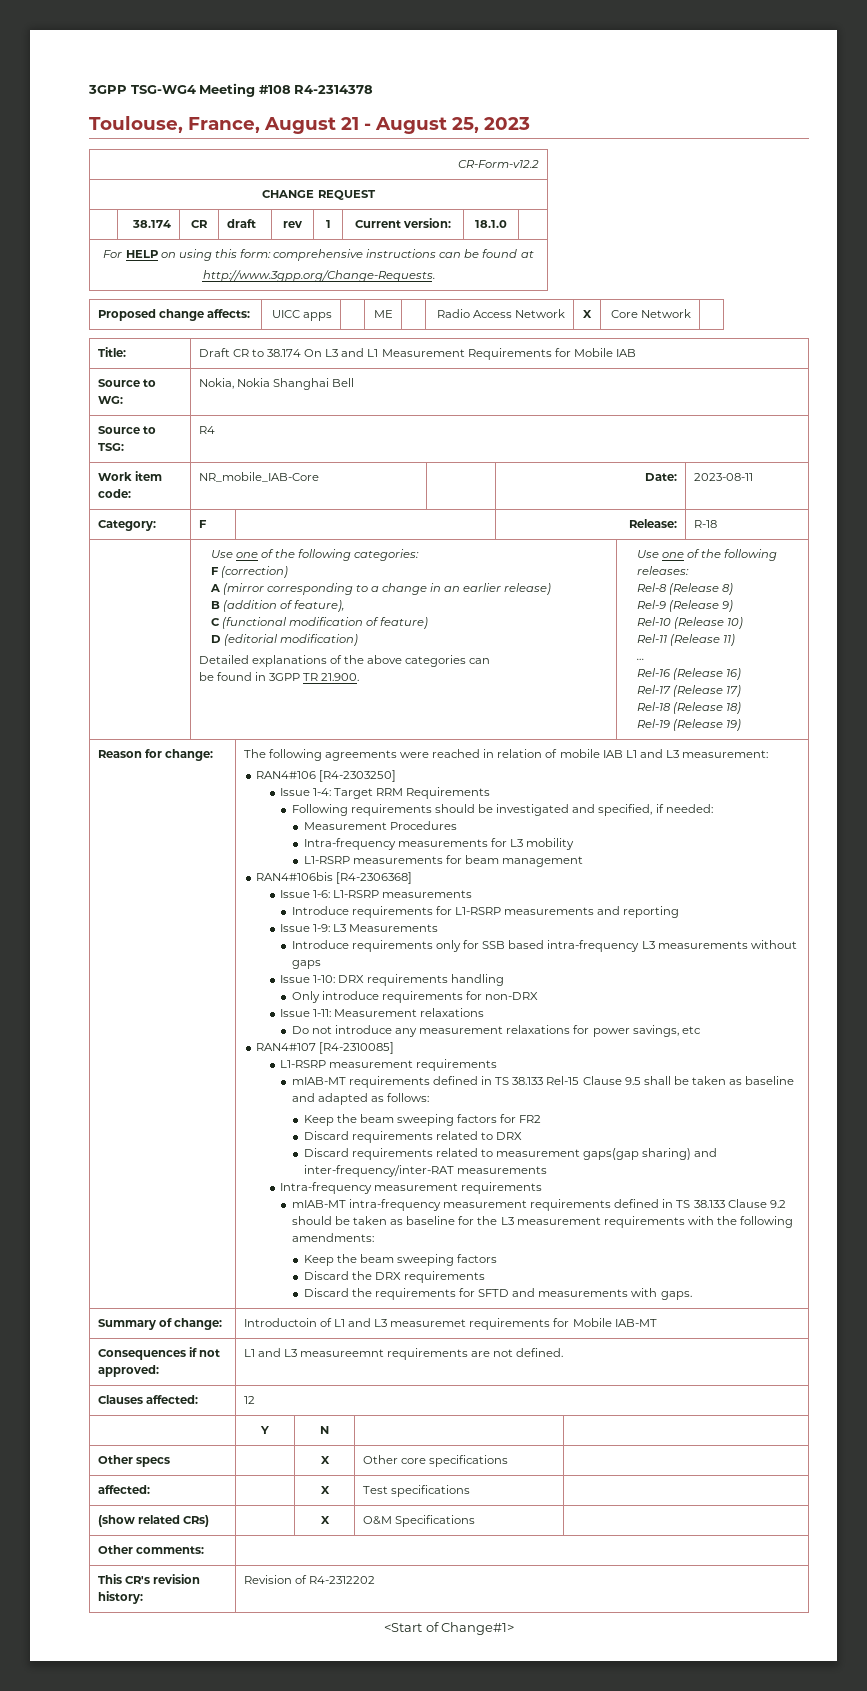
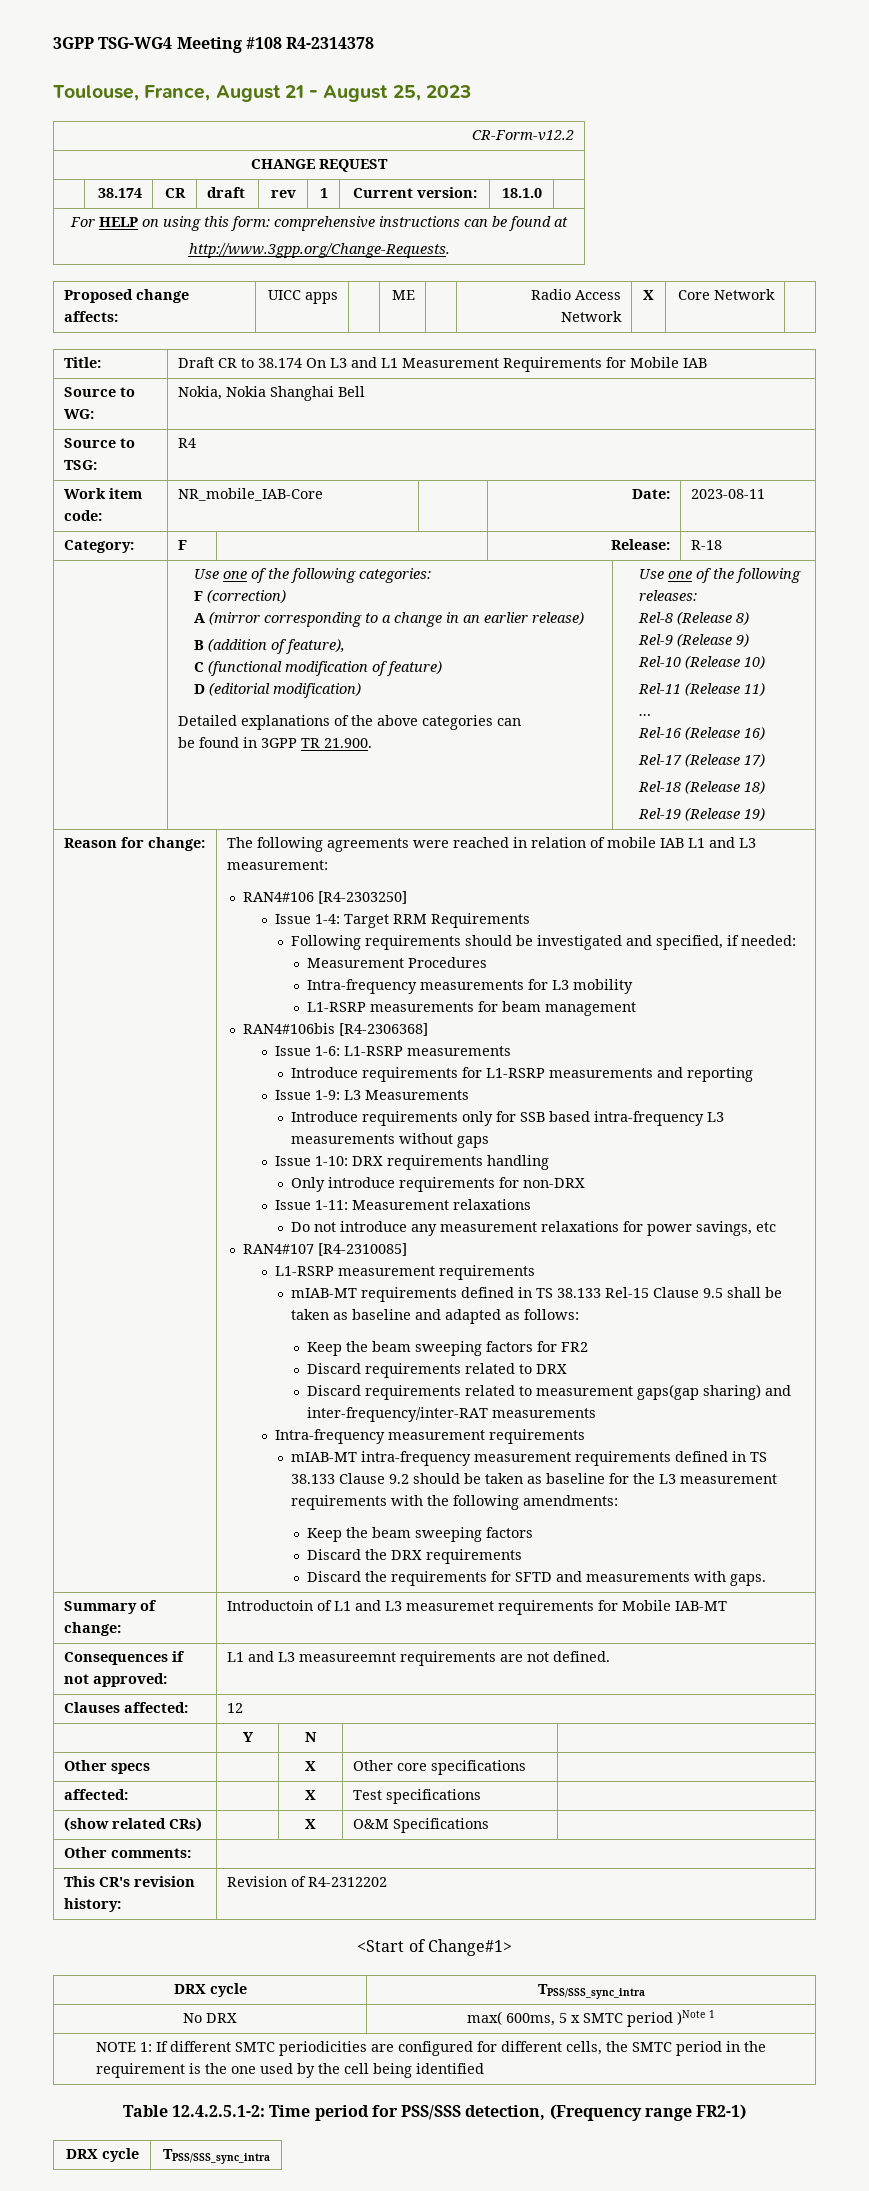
  <Start of Change#1>
+ DRX cycle | TPSS/SSS_sync_intra
+ No DRX | max( 600ms, 5 x SMTC period )Note 1
+ NOTE 1: If different SMTC periodicities are configured for different cells, the SMTC period in the requirement is the one used by the cell being identified
+ Table 12.4.2.5.1-2: Time period for PSS/SSS detection, (Frequency range FR2-1)
+ DRX cycle | TPSS/SSS_sync_intra

